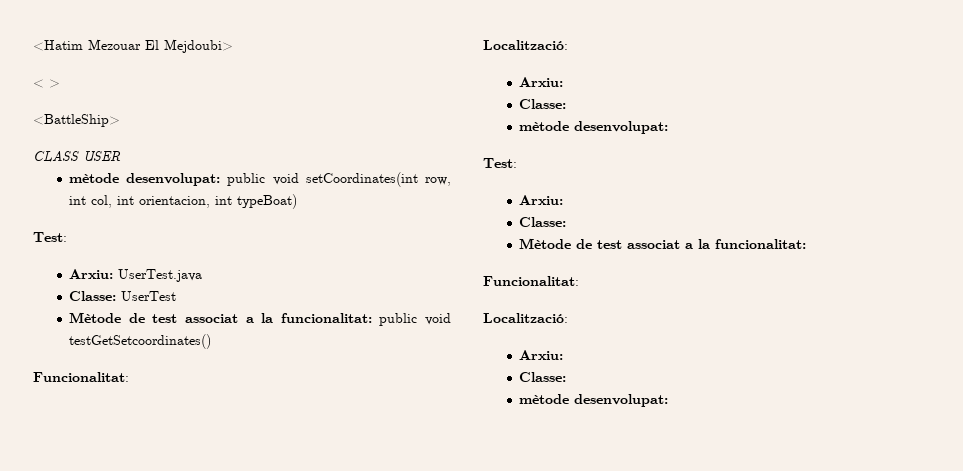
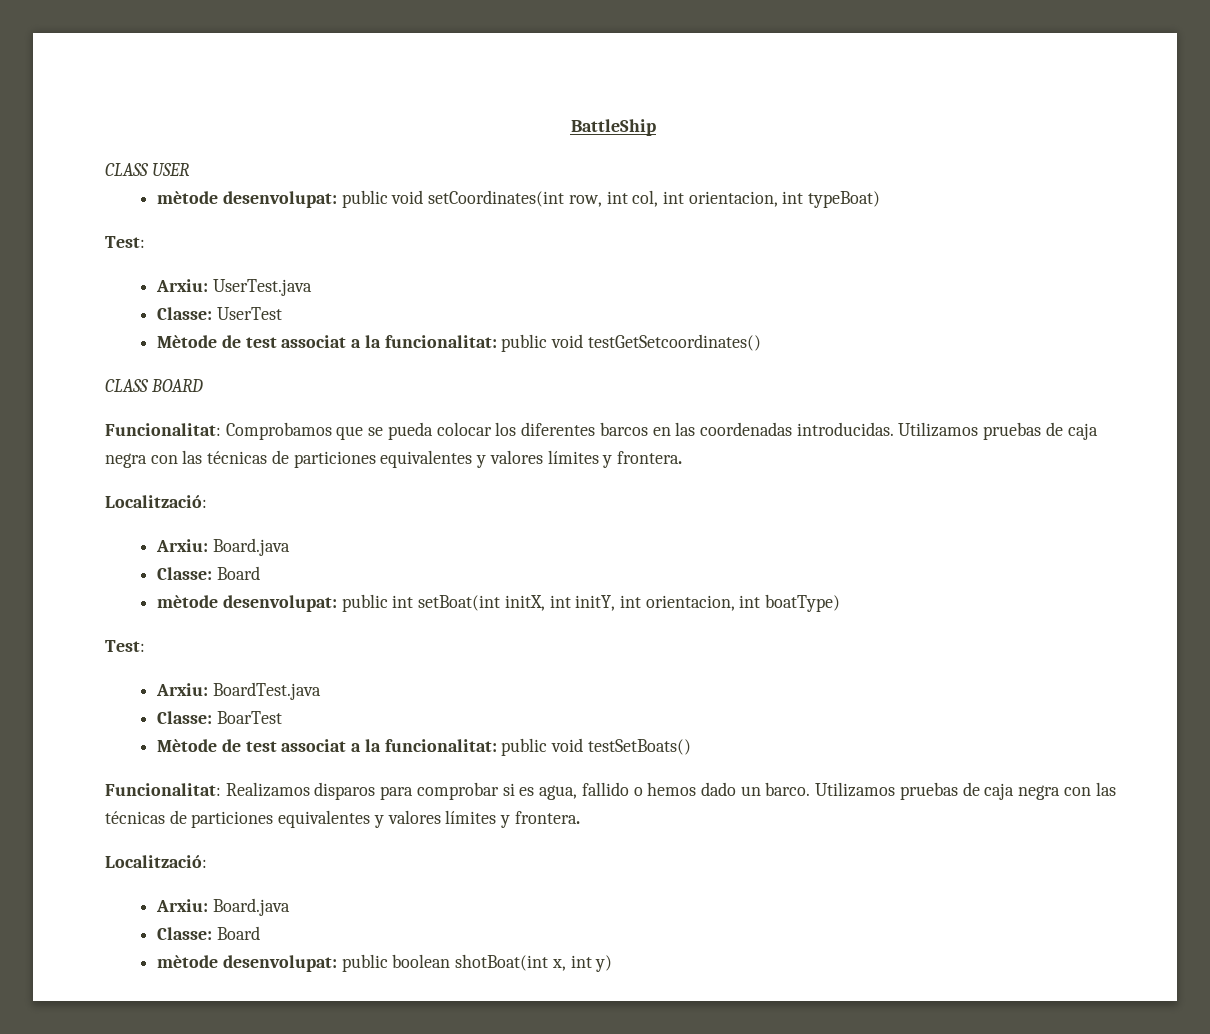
- <Hatim Mezouar El Mejdoubi>
- < >
- <BattleShip>
+ BattleShip
  Mètode de test associat a la funcionalitat: public void testGetSetcoordinates()
- Funcionalitat:
+ CLASS BOARD
+ Funcionalitat: Comprobamos que se pueda colocar los diferentes barcos en las coordenadas introducidas. Utilizamos pruebas de caja negra con las técnicas de particiones equivalentes y valores límites y frontera.
  Localització:
- Arxiu:
- Classe:
- mètode desenvolupat:
+ Arxiu: Board.java
+ Classe: Board
+ mètode desenvolupat: public int setBoat(int initX, int initY, int orientacion, int boatType)
  Test:
- Arxiu:
- Classe:
- Mètode de test associat a la funcionalitat:
- Funcionalitat:
+ Arxiu: BoardTest.java
+ Classe: BoarTest
+ Mètode de test associat a la funcionalitat: public void testSetBoats()
+ Funcionalitat: Realizamos disparos para comprobar si es agua, fallido o hemos dado un barco. Utilizamos pruebas de caja negra con las técnicas de particiones equivalentes y valores límites y frontera.
  Localització:
- Arxiu:
- Classe:
- mètode desenvolupat:
+ Arxiu: Board.java
+ Classe: Board
+ mètode desenvolupat: public boolean shotBoat(int x, int y)

